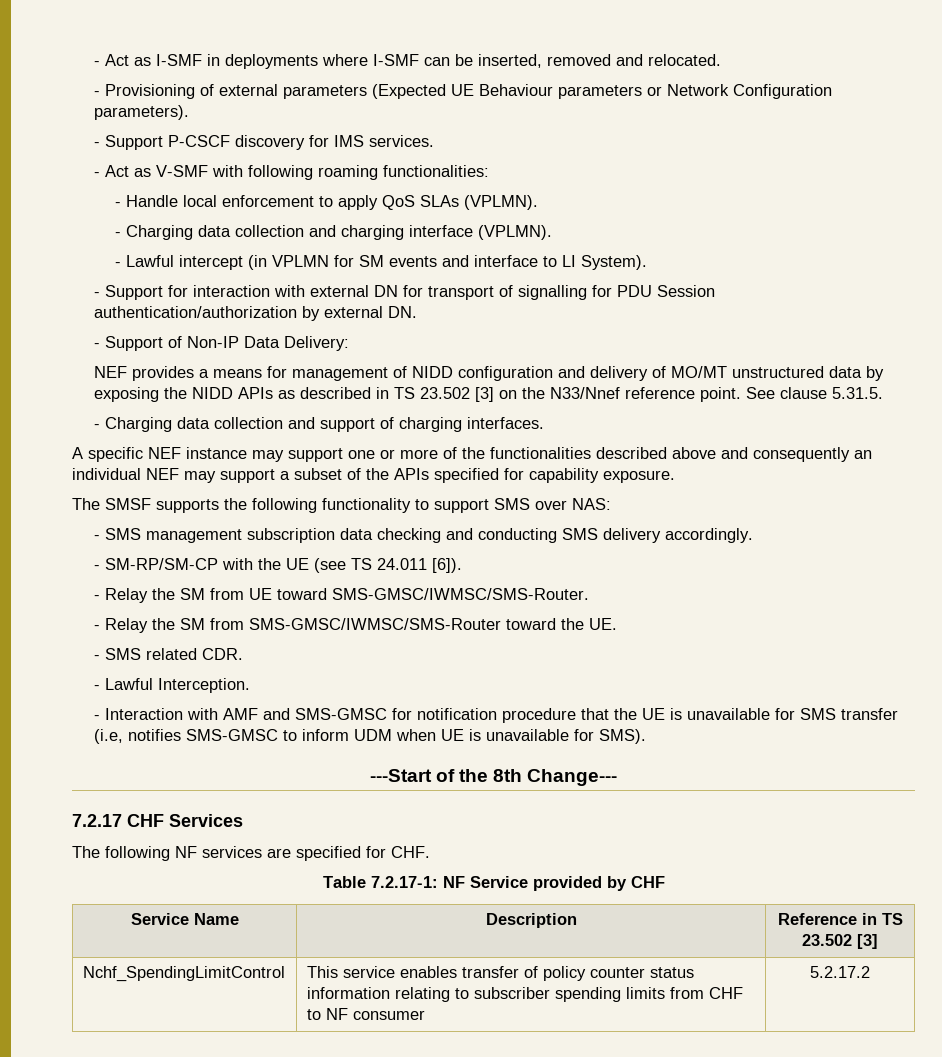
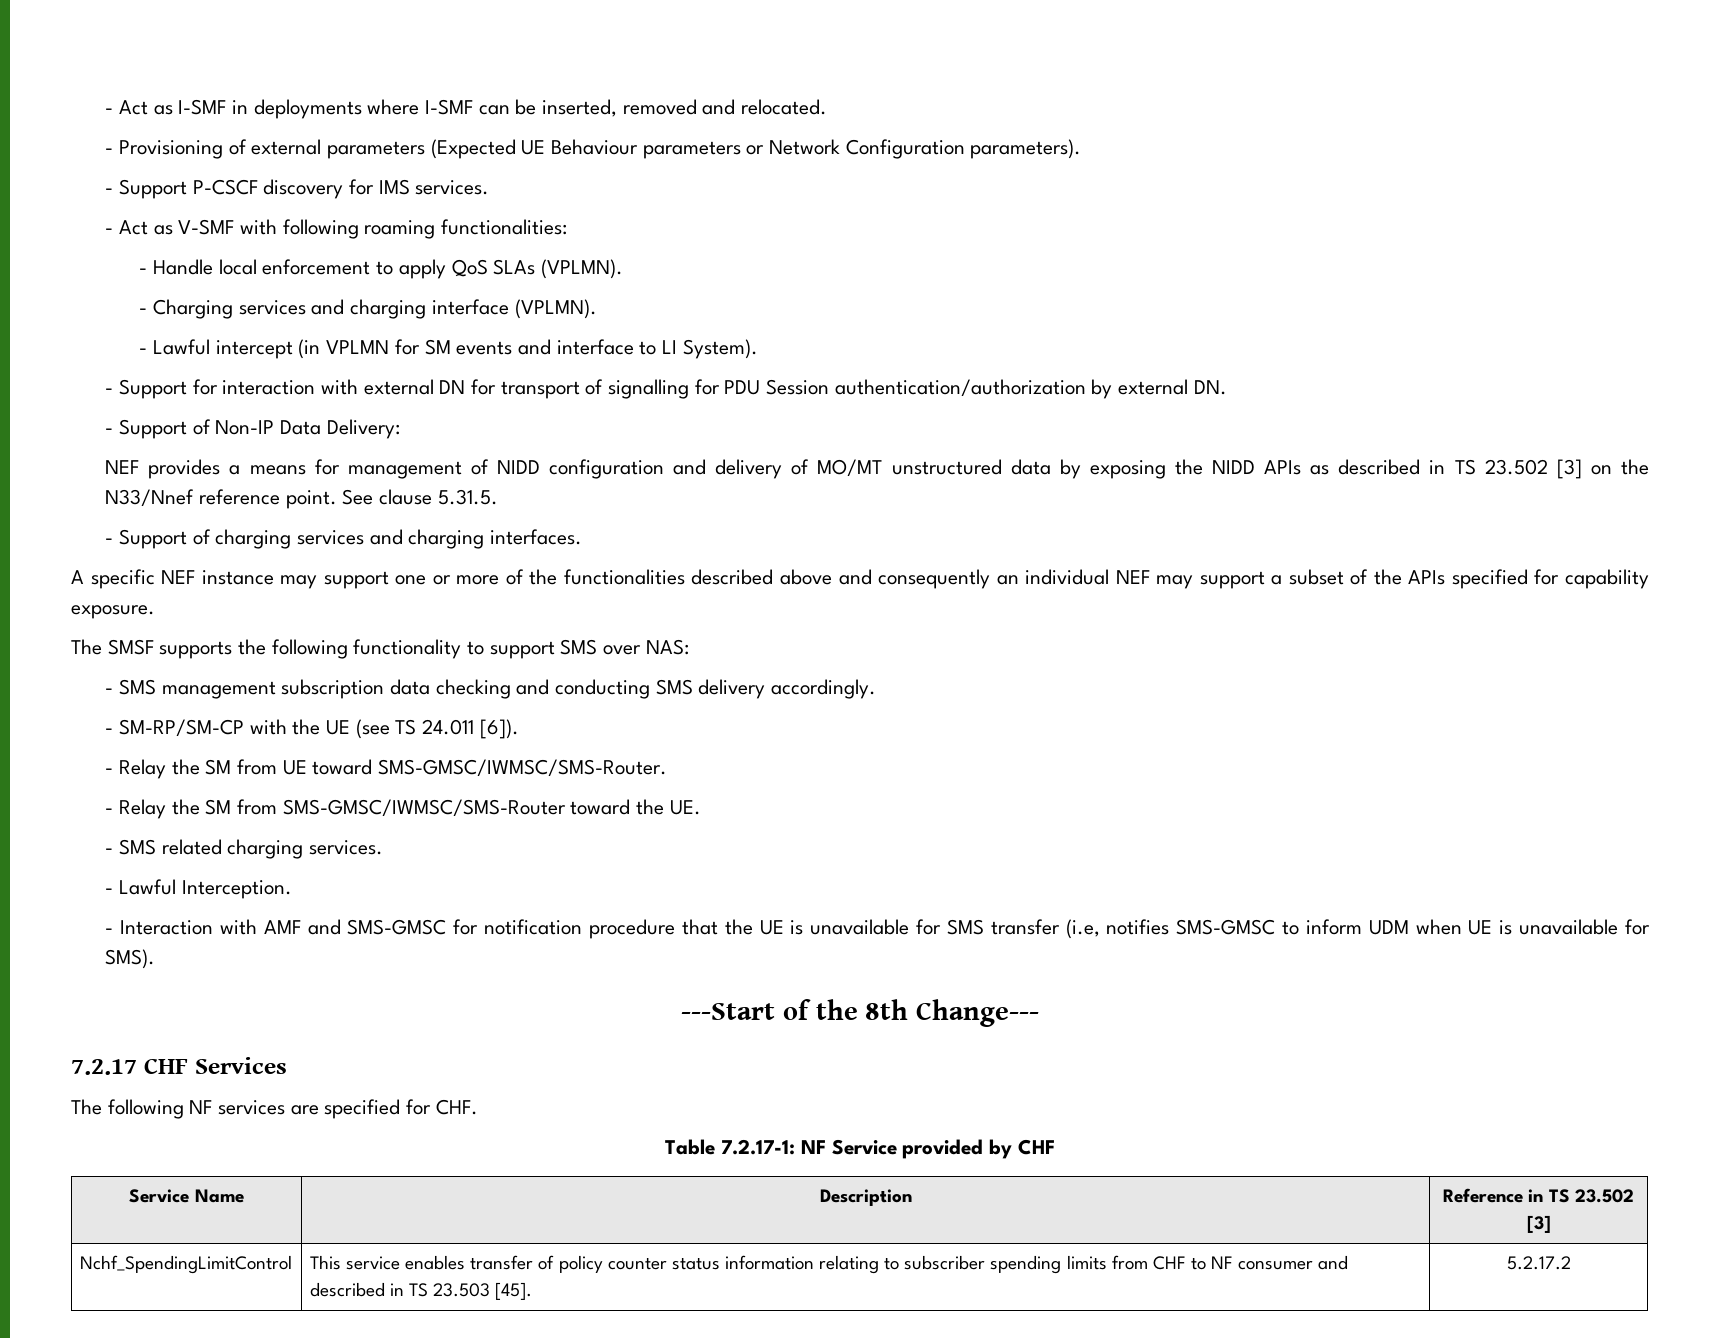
- - Charging data collection and charging interface (VPLMN).
+ - Charging services and charging interface (VPLMN).
- - Charging data collection and support of charging interfaces.
+ - Support of charging services and charging interfaces.
- - SMS related CDR.
+ - SMS related charging services.
- Nchf_SpendingLimitControl | This service enables transfer of policy counter status information relating to subscriber spending limits from CHF to NF consumer | 5.2.17.2
+ Nchf_SpendingLimitControl | This service enables transfer of policy counter status information relating to subscriber spending limits from CHF to NF consumer and described in TS 23.503 [45]. | 5.2.17.2

